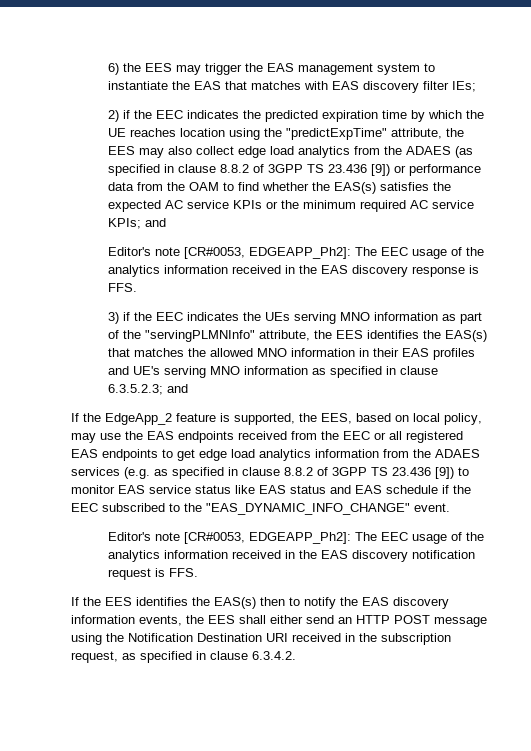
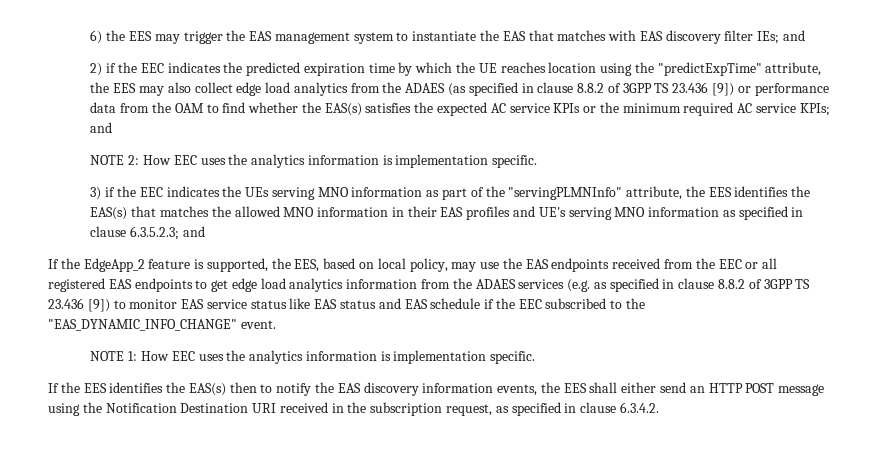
- 6) the EES may trigger the EAS management system to instantiate the EAS that matches with EAS discovery filter IEs;
+ 6) the EES may trigger the EAS management system to instantiate the EAS that matches with EAS discovery filter IEs; and
- Editor's note [CR#0053, EDGEAPP_Ph2]: The EEC usage of the analytics information received in the EAS discovery response is FFS.
+ NOTE 2: How EEC uses the analytics information is implementation specific.
- Editor's note [CR#0053, EDGEAPP_Ph2]: The EEC usage of the analytics information received in the EAS discovery notification request is FFS.
+ NOTE 1: How EEC uses the analytics information is implementation specific.

